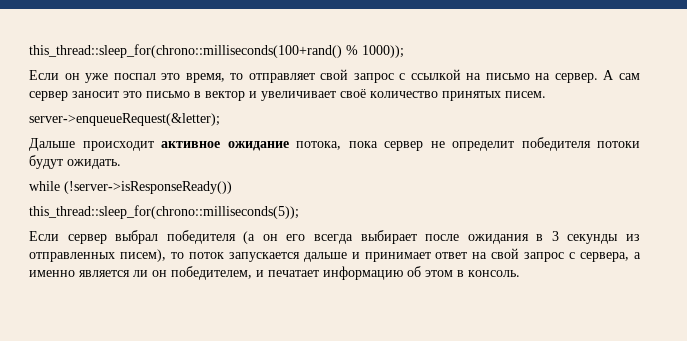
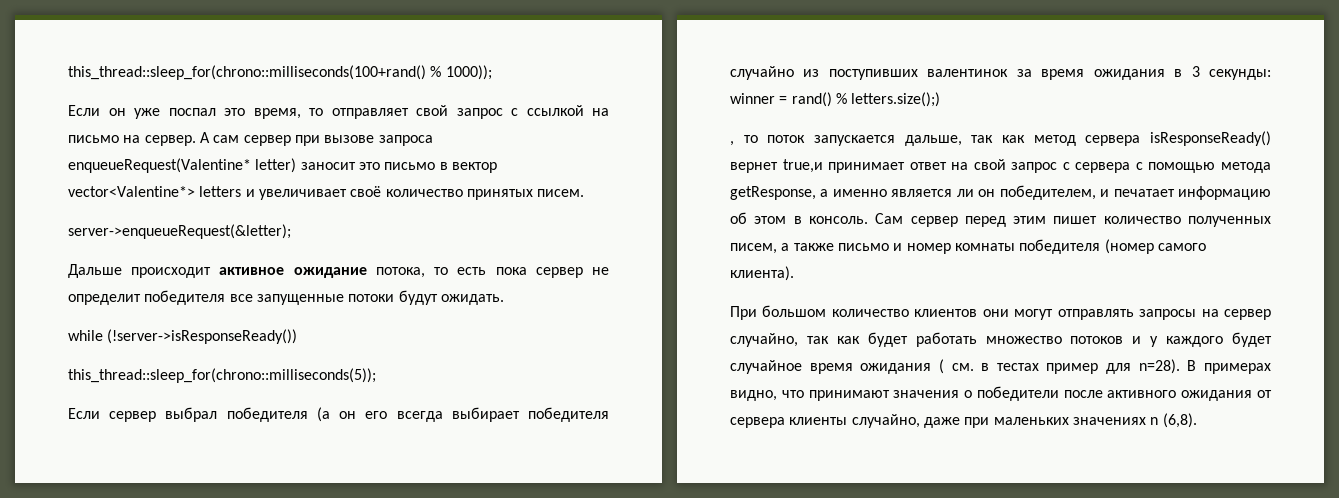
- А сам сервер заносит это письмо в вектор и увеличивает своё количество принятых писем.
+ А сам сервер при вызове запроса enqueueRequest(Valentine* letter) заносит это письмо в вектор vector<Valentine*> letters и увеличивает своё количество принятых писем.
- Дальше происходит активное ожидание потока, пока сервер не определит победителя потоки будут ожидать.
+ Дальше происходит активное ожидание потока, то есть пока сервер не определит победителя все запущенные потоки будут ожидать.
- Если сервер выбрал победителя (а он его всегда выбирает после ожидания в 3 секунды из отправленных писем), то поток запускается дальше и принимает ответ на свой запрос с сервера, а именно является ли он победителем, и печатает информацию об этом в консоль.
+ Если сервер выбрал победителя (а он его всегда выбирает победителя случайно из поступивших валентинок за время ожидания в 3 секунды: winner = rand() % letters.size();)
+ , то поток запускается дальше, так как метод сервера isResponseReady() вернет true,и принимает ответ на свой запрос с сервера с помощью метода getResponse, а именно является ли он победителем, и печатает информацию об этом в консоль.
+ Сам сервер перед этим пишет количество полученных писем, а также письмо и номер комнаты победителя (номер самого клиента).
+ При большом количество клиентов они могут отправлять запросы на сервер случайно, так как будет работать множество потоков и у каждого будет случайное время ожидания ( см. в тестах пример для n=28). В примерах видно, что принимают значения о победители после активного ожидания от сервера клиенты случайно, даже при маленьких значениях n (6,8).

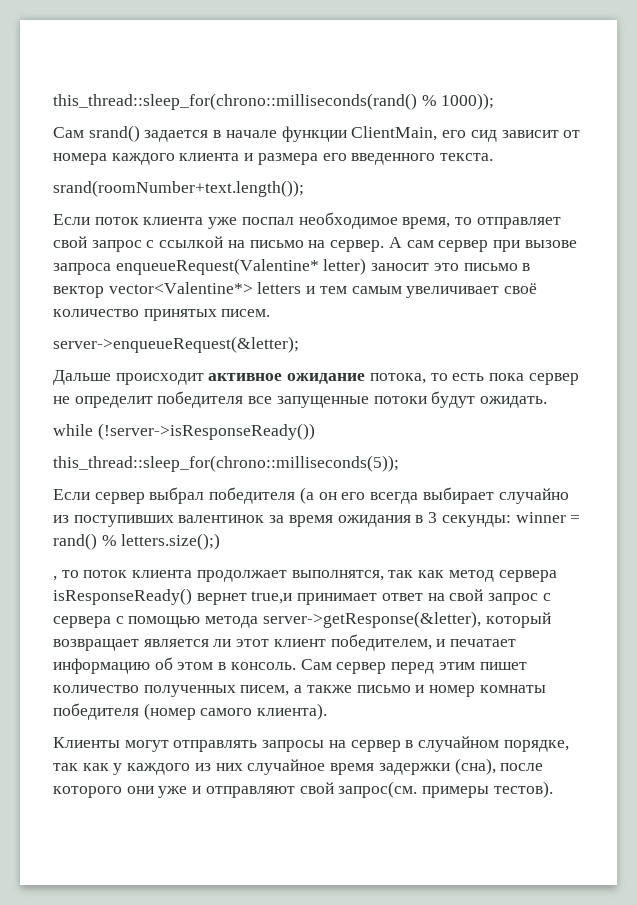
- this_thread::sleep_for(chrono::milliseconds(100+rand() % 1000));
+ this_thread::sleep_for(chrono::milliseconds(rand() % 1000));
- Если он уже поспал это время, то отправляет свой запрос с ссылкой на письмо на сервер.
+ Сам srand() задается в начале функции ClientMain, его сид зависит от номера каждого клиента и размера его введенного текста.
+ srand(roomNumber+text.length());
+ Если поток клиента уже поспал необходимое время, то отправляет свой запрос с ссылкой на письмо на сервер.
- А сам сервер при вызове запроса enqueueRequest(Valentine* letter) заносит это письмо в вектор vector<Valentine*> letters и увеличивает своё количество принятых писем.
+ А сам сервер при вызове запроса enqueueRequest(Valentine* letter) заносит это письмо в вектор vector<Valentine*> letters и тем самым увеличивает своё количество принятых писем.
- Если сервер выбрал победителя (а он его всегда выбирает победителя случайно из поступивших валентинок за время ожидания в 3 секунды: winner = rand() % letters.size();)
+ Если сервер выбрал победителя (а он его всегда выбирает случайно из поступивших валентинок за время ожидания в 3 секунды: winner = rand() % letters.size();)
- , то поток запускается дальше, так как метод сервера isResponseReady() вернет true,и принимает ответ на свой запрос с сервера с помощью метода getResponse, а именно является ли он победителем, и печатает информацию об этом в консоль.
+ , то поток клиента продолжает выполнятся, так как метод сервера isResponseReady() вернет true,и принимает ответ на свой запрос с сервера с помощью метода server->getResponse(&letter), который возвращает является ли этот клиент победителем, и печатает информацию об этом в консоль.
- При большом количество клиентов они могут отправлять запросы на сервер случайно, так как будет работать множество потоков и у каждого будет случайное время ожидания ( см. в тестах пример для n=28). В примерах видно, что принимают значения о победители после активного ожидания от сервера клиенты случайно, даже при маленьких значениях n (6,8).
+ Клиенты могут отправлять запросы на сервер в случайном порядке, так как у каждого из них случайное время задержки (сна), после которого они уже и отправляют свой запрос(см. примеры тестов).

